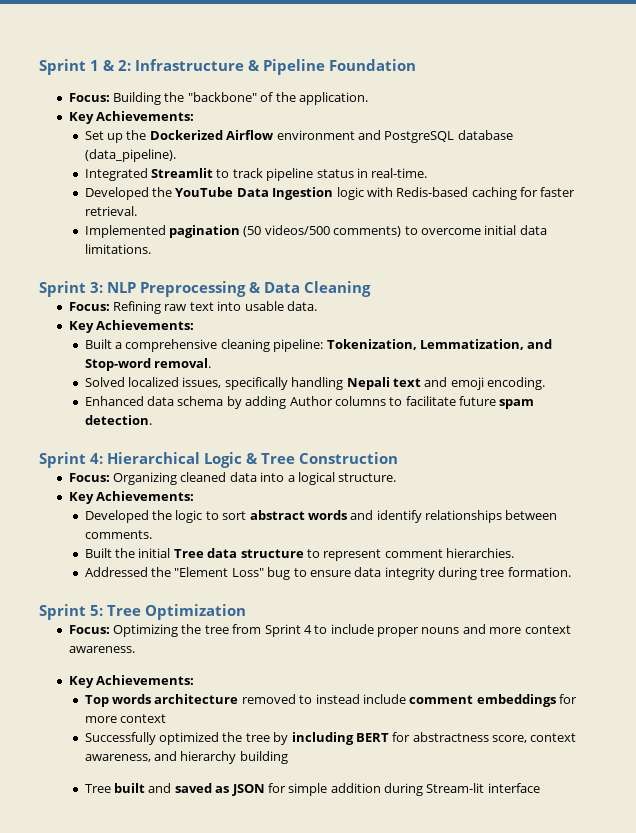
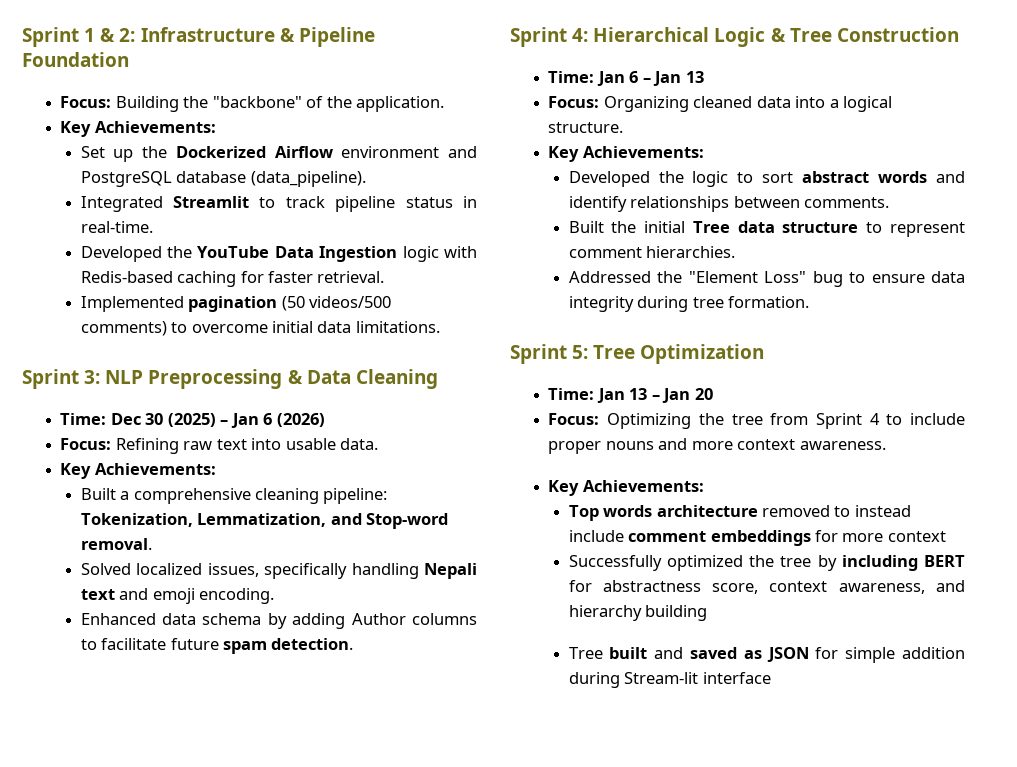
+ Time: Dec 30 (2025) – Jan 6 (2026)
+ Time: Jan 6 – Jan 13
+ Time: Jan 13 – Jan 20

